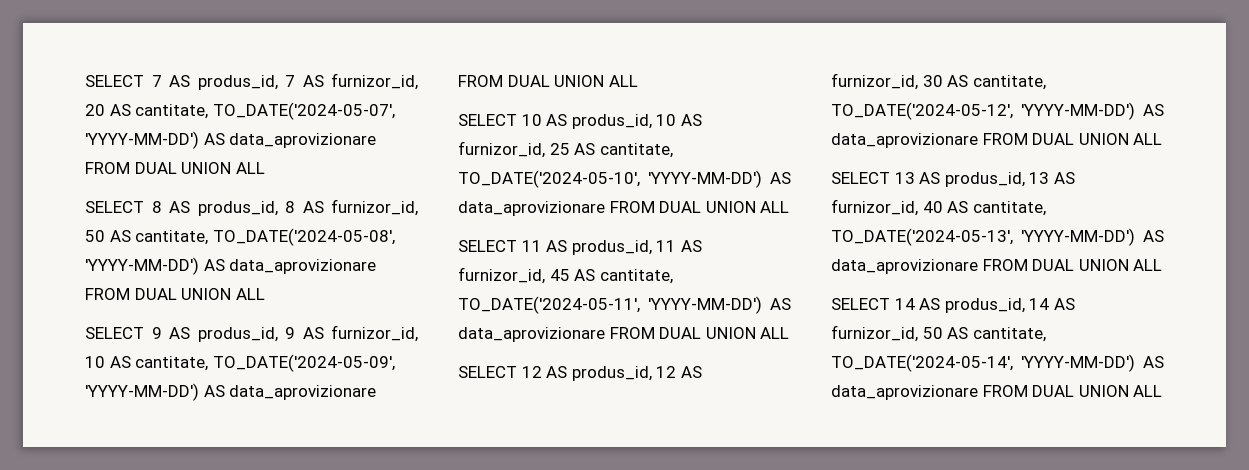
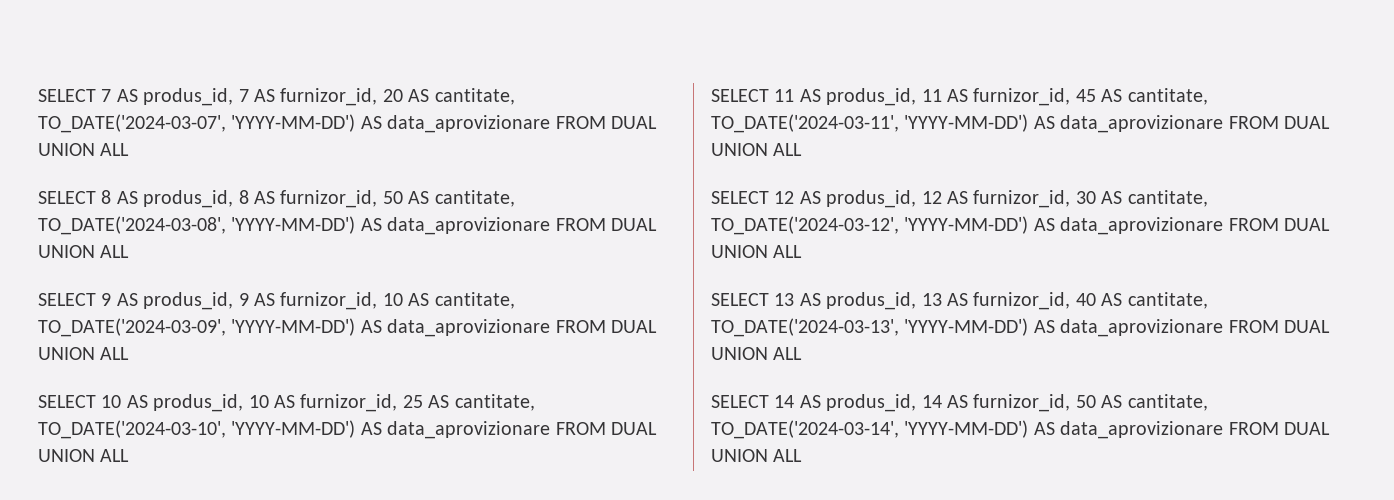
- SELECT 7 AS produs_id, 7 AS furnizor_id, 20 AS cantitate, TO_DATE('2024-05-07', 'YYYY-MM-DD') AS data_aprovizionare FROM DUAL UNION ALL
+ SELECT 7 AS produs_id, 7 AS furnizor_id, 20 AS cantitate, TO_DATE('2024-03-07', 'YYYY-MM-DD') AS data_aprovizionare FROM DUAL UNION ALL
- SELECT 8 AS produs_id, 8 AS furnizor_id, 50 AS cantitate, TO_DATE('2024-05-08', 'YYYY-MM-DD') AS data_aprovizionare FROM DUAL UNION ALL
+ SELECT 8 AS produs_id, 8 AS furnizor_id, 50 AS cantitate, TO_DATE('2024-03-08', 'YYYY-MM-DD') AS data_aprovizionare FROM DUAL UNION ALL
- SELECT 9 AS produs_id, 9 AS furnizor_id, 10 AS cantitate, TO_DATE('2024-05-09', 'YYYY-MM-DD') AS data_aprovizionare FROM DUAL UNION ALL
+ SELECT 9 AS produs_id, 9 AS furnizor_id, 10 AS cantitate, TO_DATE('2024-03-09', 'YYYY-MM-DD') AS data_aprovizionare FROM DUAL UNION ALL
- SELECT 10 AS produs_id, 10 AS furnizor_id, 25 AS cantitate, TO_DATE('2024-05-10', 'YYYY-MM-DD') AS data_aprovizionare FROM DUAL UNION ALL
+ SELECT 10 AS produs_id, 10 AS furnizor_id, 25 AS cantitate, TO_DATE('2024-03-10', 'YYYY-MM-DD') AS data_aprovizionare FROM DUAL UNION ALL
- SELECT 11 AS produs_id, 11 AS furnizor_id, 45 AS cantitate, TO_DATE('2024-05-11', 'YYYY-MM-DD') AS data_aprovizionare FROM DUAL UNION ALL
+ SELECT 11 AS produs_id, 11 AS furnizor_id, 45 AS cantitate, TO_DATE('2024-03-11', 'YYYY-MM-DD') AS data_aprovizionare FROM DUAL UNION ALL
- SELECT 12 AS produs_id, 12 AS furnizor_id, 30 AS cantitate, TO_DATE('2024-05-12', 'YYYY-MM-DD') AS data_aprovizionare FROM DUAL UNION ALL
+ SELECT 12 AS produs_id, 12 AS furnizor_id, 30 AS cantitate, TO_DATE('2024-03-12', 'YYYY-MM-DD') AS data_aprovizionare FROM DUAL UNION ALL
- SELECT 13 AS produs_id, 13 AS furnizor_id, 40 AS cantitate, TO_DATE('2024-05-13', 'YYYY-MM-DD') AS data_aprovizionare FROM DUAL UNION ALL
+ SELECT 13 AS produs_id, 13 AS furnizor_id, 40 AS cantitate, TO_DATE('2024-03-13', 'YYYY-MM-DD') AS data_aprovizionare FROM DUAL UNION ALL
- SELECT 14 AS produs_id, 14 AS furnizor_id, 50 AS cantitate, TO_DATE('2024-05-14', 'YYYY-MM-DD') AS data_aprovizionare FROM DUAL UNION ALL
+ SELECT 14 AS produs_id, 14 AS furnizor_id, 50 AS cantitate, TO_DATE('2024-03-14', 'YYYY-MM-DD') AS data_aprovizionare FROM DUAL UNION ALL

